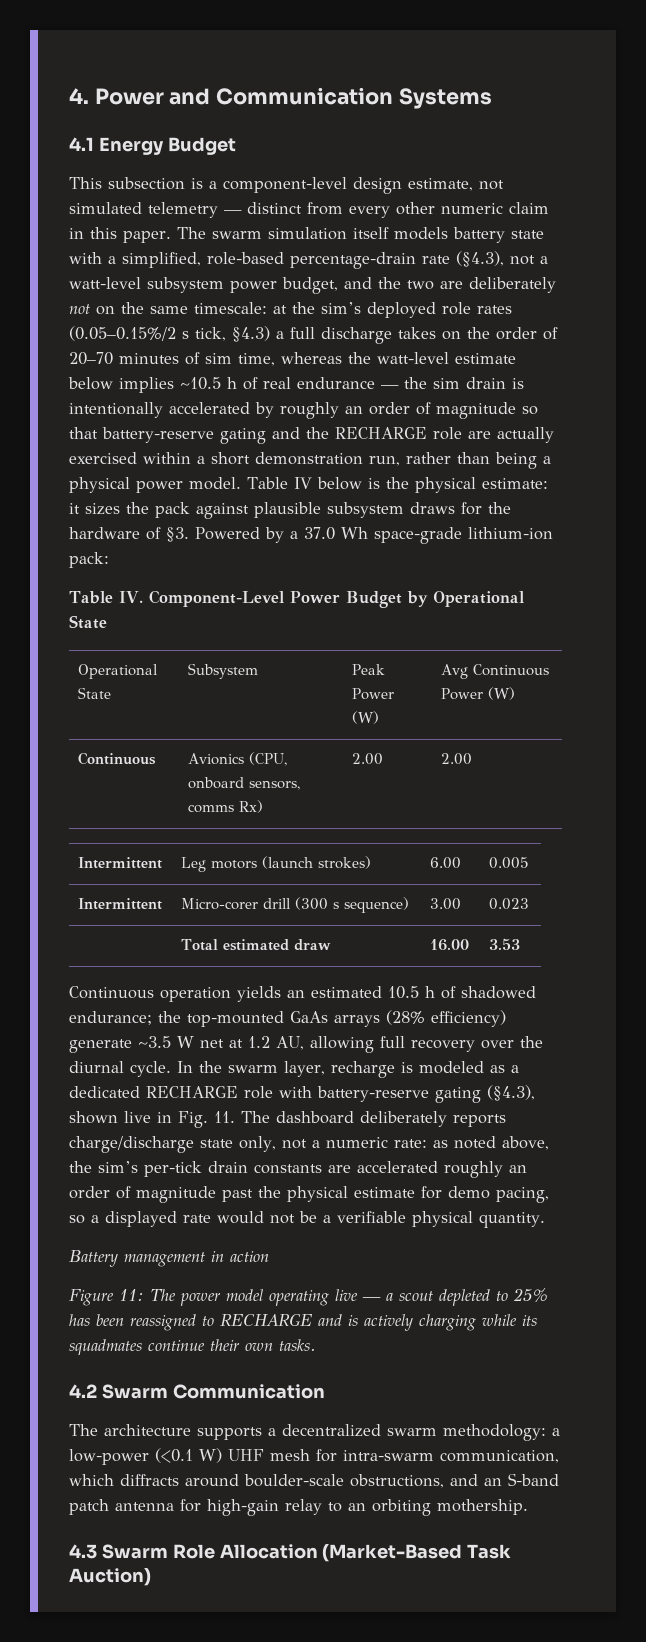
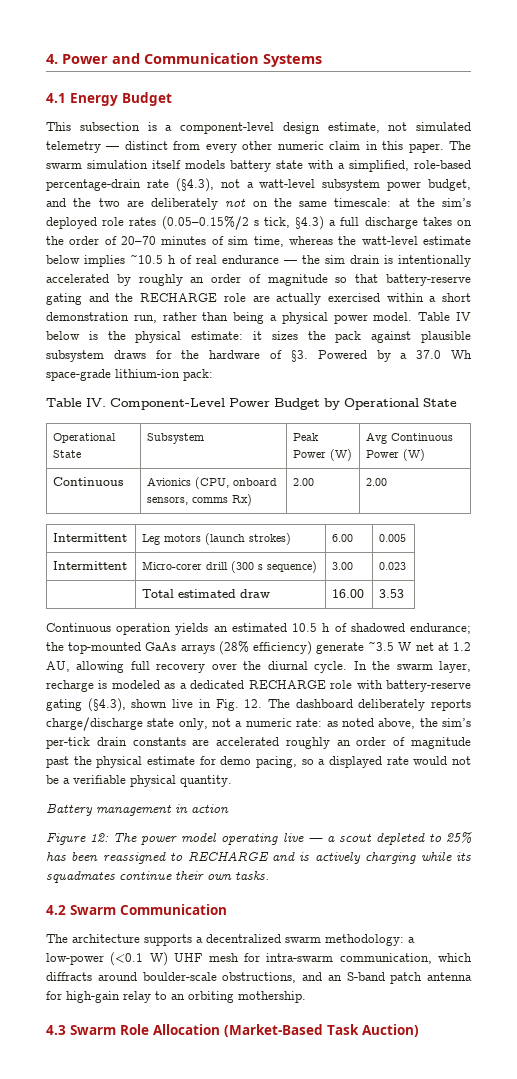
- In the swarm layer, recharge is modeled as a dedicated RECHARGE role with battery-reserve gating (§4.3), shown live in Fig. 11. The dashboard deliberately reports charge/discharge state only, not a numeric rate:
+ In the swarm layer, recharge is modeled as a dedicated RECHARGE role with battery-reserve gating (§4.3), shown live in Fig. 12. The dashboard deliberately reports charge/discharge state only, not a numeric rate:
- Figure 11: The power model operating live — a scout depleted to 25% has been reassigned to RECHARGE and is actively charging while its squadmates continue their own tasks.
+ Figure 12: The power model operating live — a scout depleted to 25% has been reassigned to RECHARGE and is actively charging while its squadmates continue their own tasks.

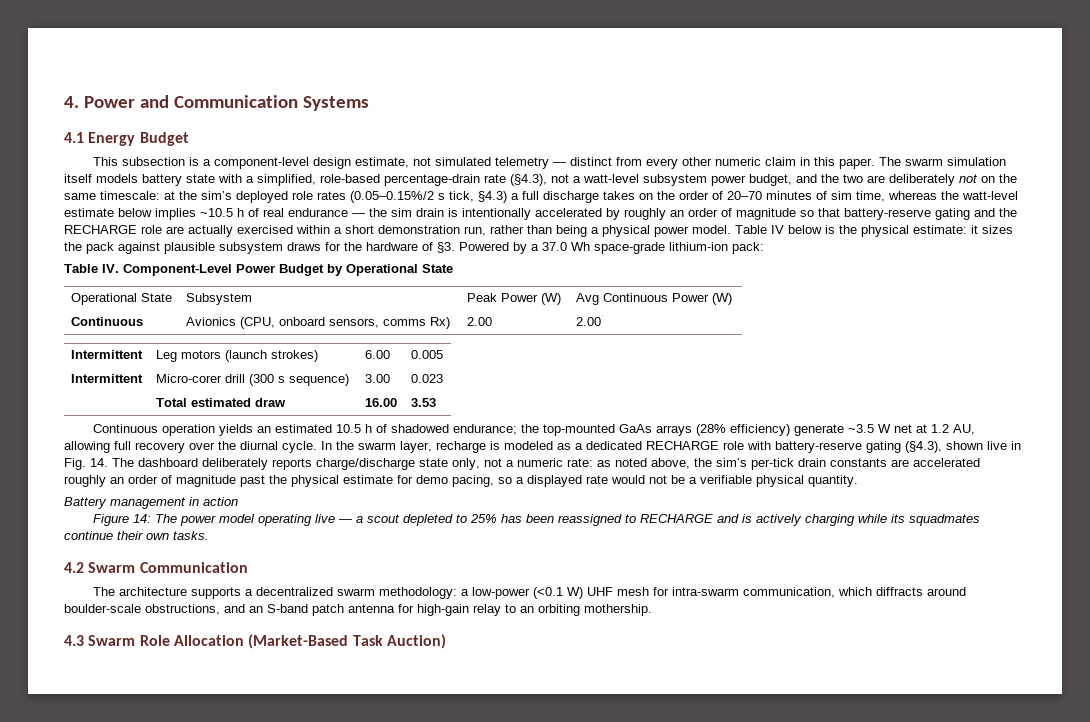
- In the swarm layer, recharge is modeled as a dedicated RECHARGE role with battery-reserve gating (§4.3), shown live in Fig. 12. The dashboard deliberately reports charge/discharge state only, not a numeric rate:
+ In the swarm layer, recharge is modeled as a dedicated RECHARGE role with battery-reserve gating (§4.3), shown live in Fig. 14. The dashboard deliberately reports charge/discharge state only, not a numeric rate:
- Figure 12: The power model operating live — a scout depleted to 25% has been reassigned to RECHARGE and is actively charging while its squadmates continue their own tasks.
+ Figure 14: The power model operating live — a scout depleted to 25% has been reassigned to RECHARGE and is actively charging while its squadmates continue their own tasks.

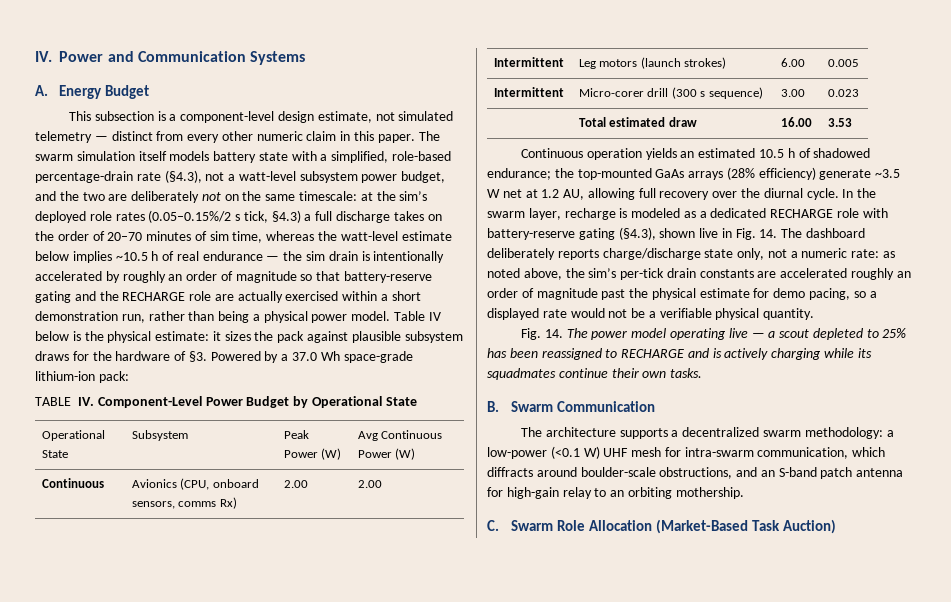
- 4. Power and Communication Systems
+ IV. Power and Communication Systems
- 4.1 Energy Budget
+ A. Energy Budget
- Table IV. Component-Level Power Budget by Operational State
+ TABLE IV. Component-Level Power Budget by Operational State
- Battery management in action
- Figure 14: The power model operating live — a scout depleted to 25% has been reassigned to RECHARGE and is actively charging while its squadmates continue their own tasks.
+ Fig. 14. The power model operating live — a scout depleted to 25% has been reassigned to RECHARGE and is actively charging while its squadmates continue their own tasks.
- 4.2 Swarm Communication
+ B. Swarm Communication
- 4.3 Swarm Role Allocation (Market-Based Task Auction)
+ C. Swarm Role Allocation (Market-Based Task Auction)

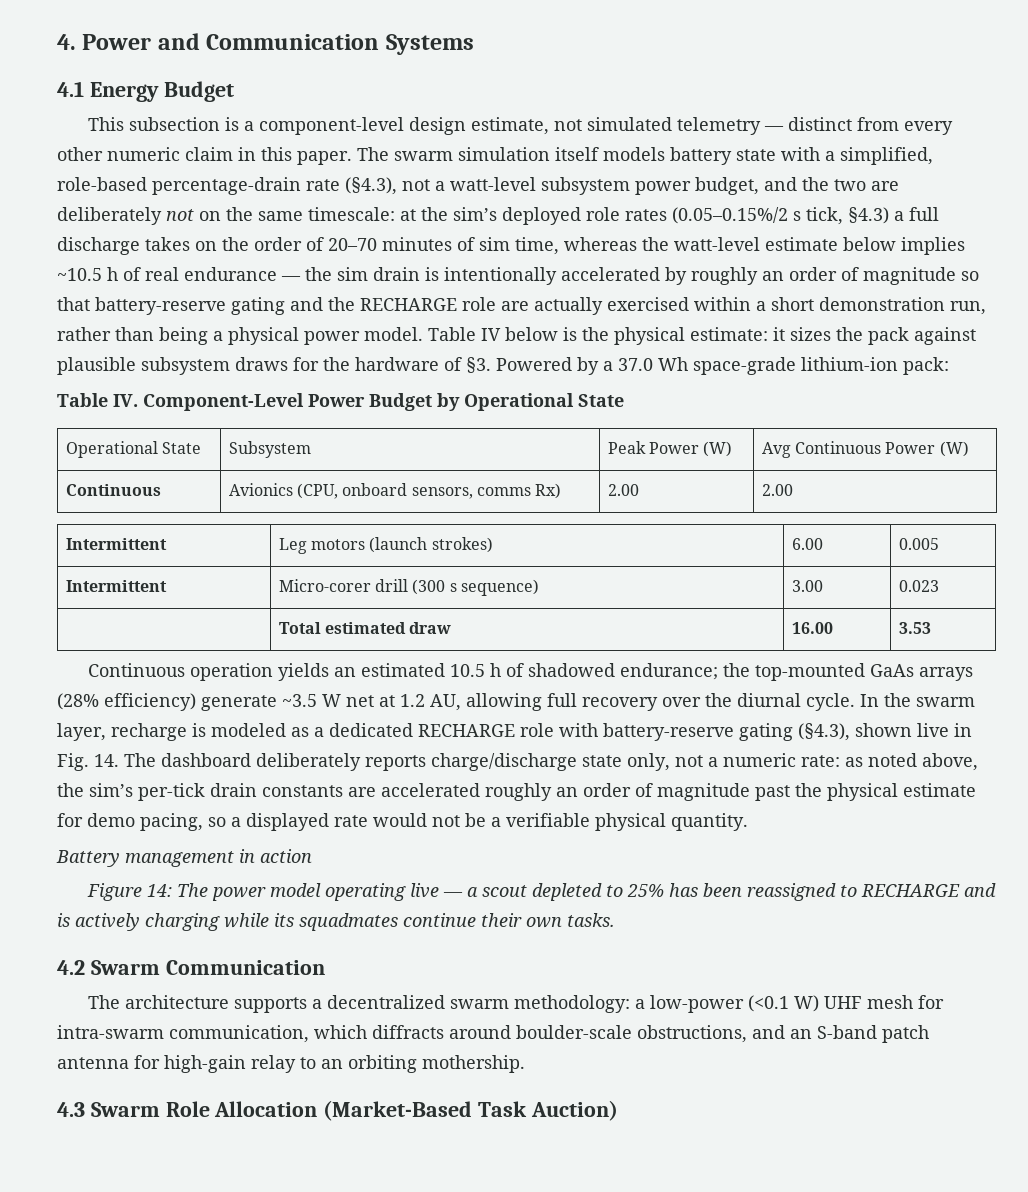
- IV. Power and Communication Systems
+ 4. Power and Communication Systems
- A. Energy Budget
+ 4.1 Energy Budget
- TABLE IV. Component-Level Power Budget by Operational State
+ Table IV. Component-Level Power Budget by Operational State
- Fig. 14. The power model operating live — a scout depleted to 25% has been reassigned to RECHARGE and is actively charging while its squadmates continue their own tasks.
+ Battery management in action
+ Figure 14: The power model operating live — a scout depleted to 25% has been reassigned to RECHARGE and is actively charging while its squadmates continue their own tasks.
- B. Swarm Communication
+ 4.2 Swarm Communication
- C. Swarm Role Allocation (Market-Based Task Auction)
+ 4.3 Swarm Role Allocation (Market-Based Task Auction)

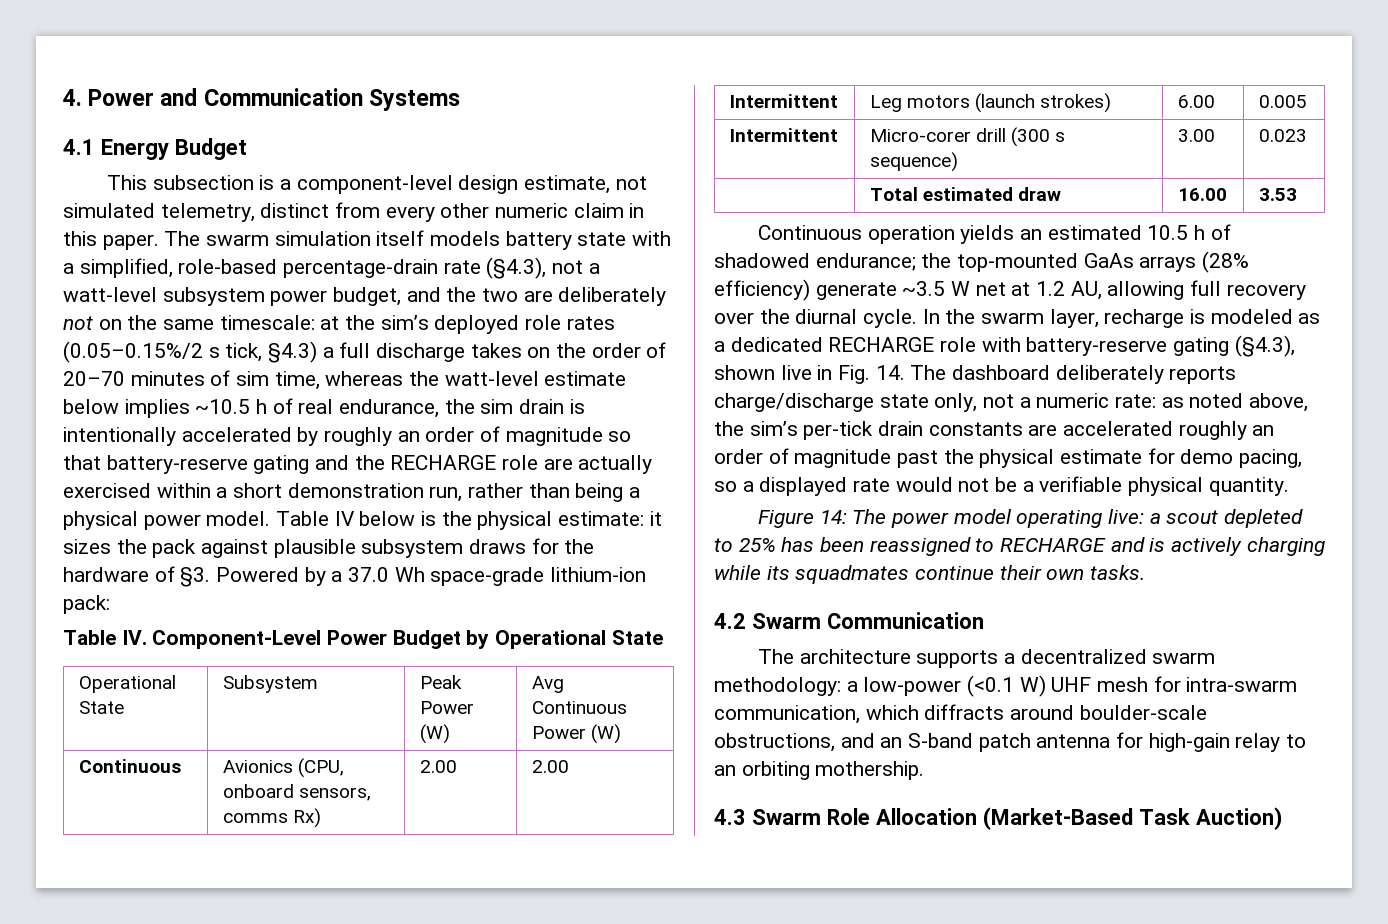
- This subsection is a component-level design estimate, not simulated telemetry — distinct from every other numeric claim in this paper.
+ This subsection is a component-level design estimate, not simulated telemetry, distinct from every other numeric claim in this paper.
- at the sim’s deployed role rates (0.05–0.15%/2 s tick, §4.3) a full discharge takes on the order of 20–70 minutes of sim time, whereas the watt-level estimate below implies ~10.5 h of real endurance — the sim drain is intentionally accelerated by roughly an order of magnitude so that battery-reserve gating and the RECHARGE role are actually exercised within a short demonstration run, rather than being a physical power model.
+ at the sim’s deployed role rates (0.05–0.15%/2 s tick, §4.3) a full discharge takes on the order of 20–70 minutes of sim time, whereas the watt-level estimate below implies ~10.5 h of real endurance, the sim drain is intentionally accelerated by roughly an order of magnitude so that battery-reserve gating and the RECHARGE role are actually exercised within a short demonstration run, rather than being a physical power model.
- Battery management in action
- Figure 14: The power model operating live — a scout depleted to 25% has been reassigned to RECHARGE and is actively charging while its squadmates continue their own tasks.
+ Figure 14: The power model operating live: a scout depleted to 25% has been reassigned to RECHARGE and is actively charging while its squadmates continue their own tasks.

